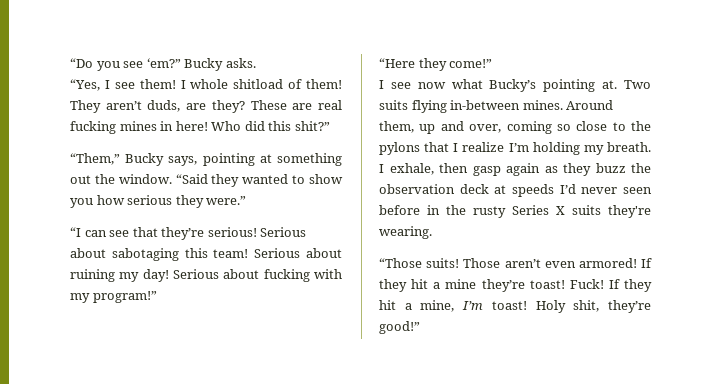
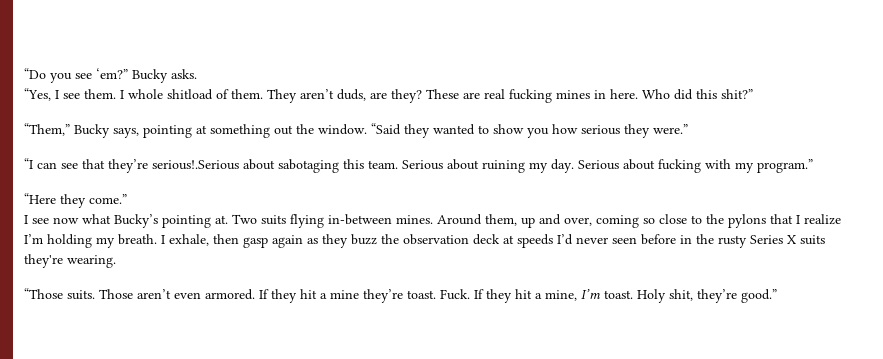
- “Yes, I see them!
+ “Yes, I see them.
- I whole shitload of them!
+ I whole shitload of them.
- These are real fucking mines in here!
+ These are real fucking mines in here.
- “I can see that they’re serious! Serious about sabotaging this team!
+ “I can see that they’re serious!.Serious about sabotaging this team.
- Serious about ruining my day!
+ Serious about ruining my day.
- Serious about fucking with my program!”
+ Serious about fucking with my program.”
- “Here they come!”
+ “Here they come.”
- “Those suits!
+ “Those suits.
- Those aren’t even armored!
+ Those aren’t even armored.
- If they hit a mine they’re toast! Fuck!
+ If they hit a mine they’re toast. Fuck.
- If they hit a mine, I’m toast!
+ If they hit a mine, I’m toast.
- Holy shit, they’re good!”
+ Holy shit, they’re good.”

